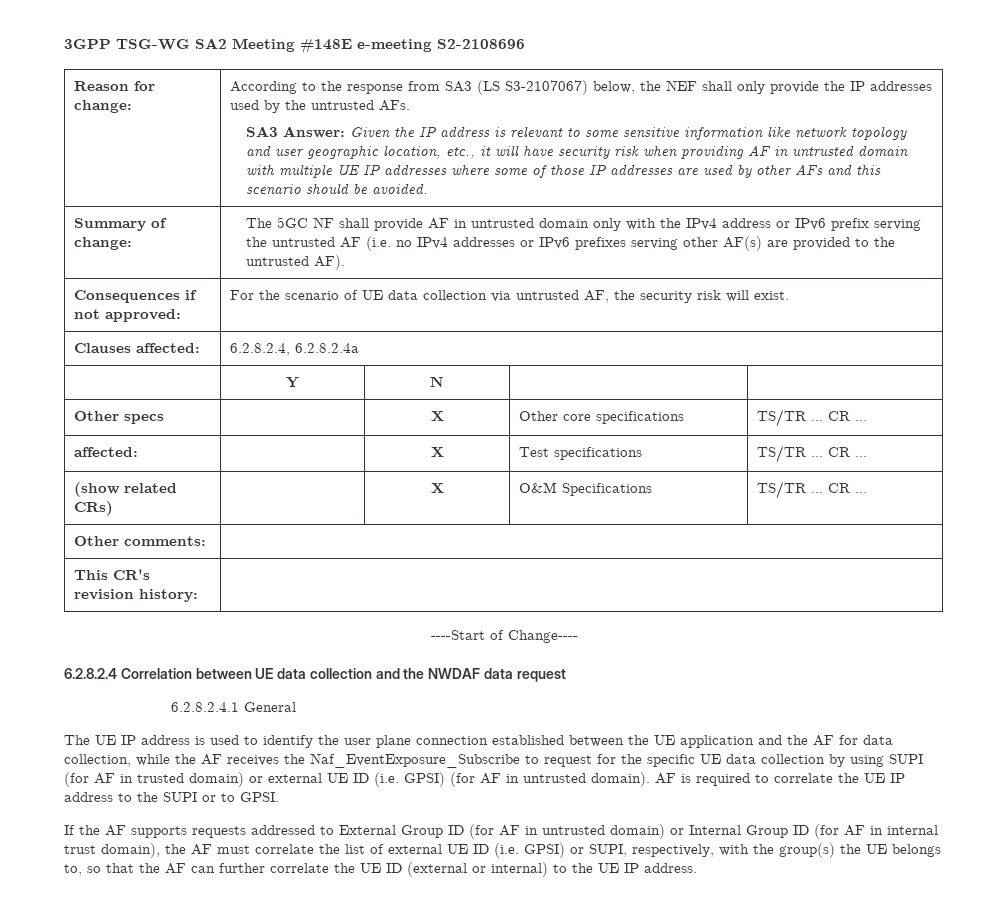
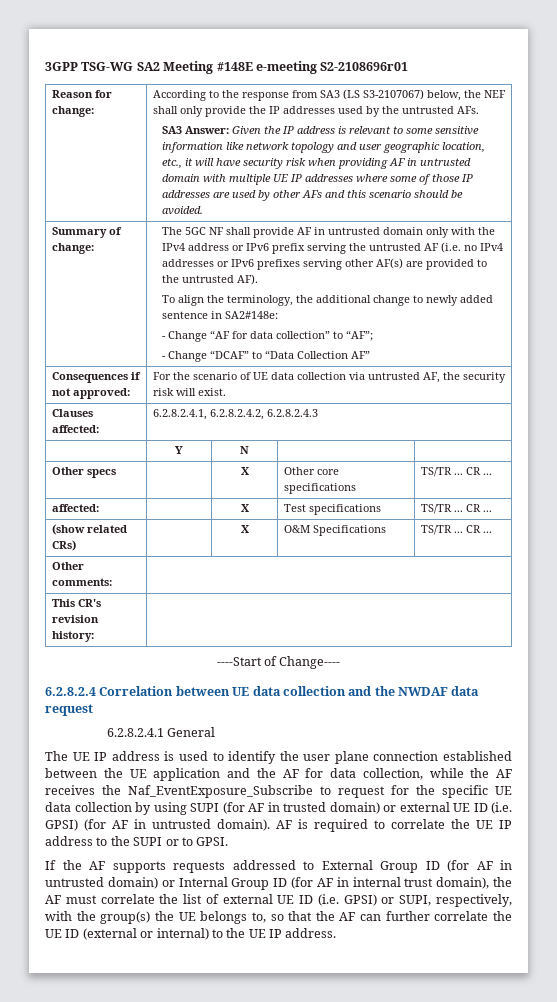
- 3GPP TSG-WG SA2 Meeting #148E e-meeting S2-2108696
+ 3GPP TSG-WG SA2 Meeting #148E e-meeting S2-2108696r01
+ To align the terminology, the additional change to newly added sentence in SA2#148e:
+ - Change “AF for data collection” to “AF”;
+ - Change “DCAF” to “Data Collection AF”
- Clauses affected: | 6.2.8.2.4, 6.2.8.2.4a
+ Clauses affected: | 6.2.8.2.4.1, 6.2.8.2.4.2, 6.2.8.2.4.3

